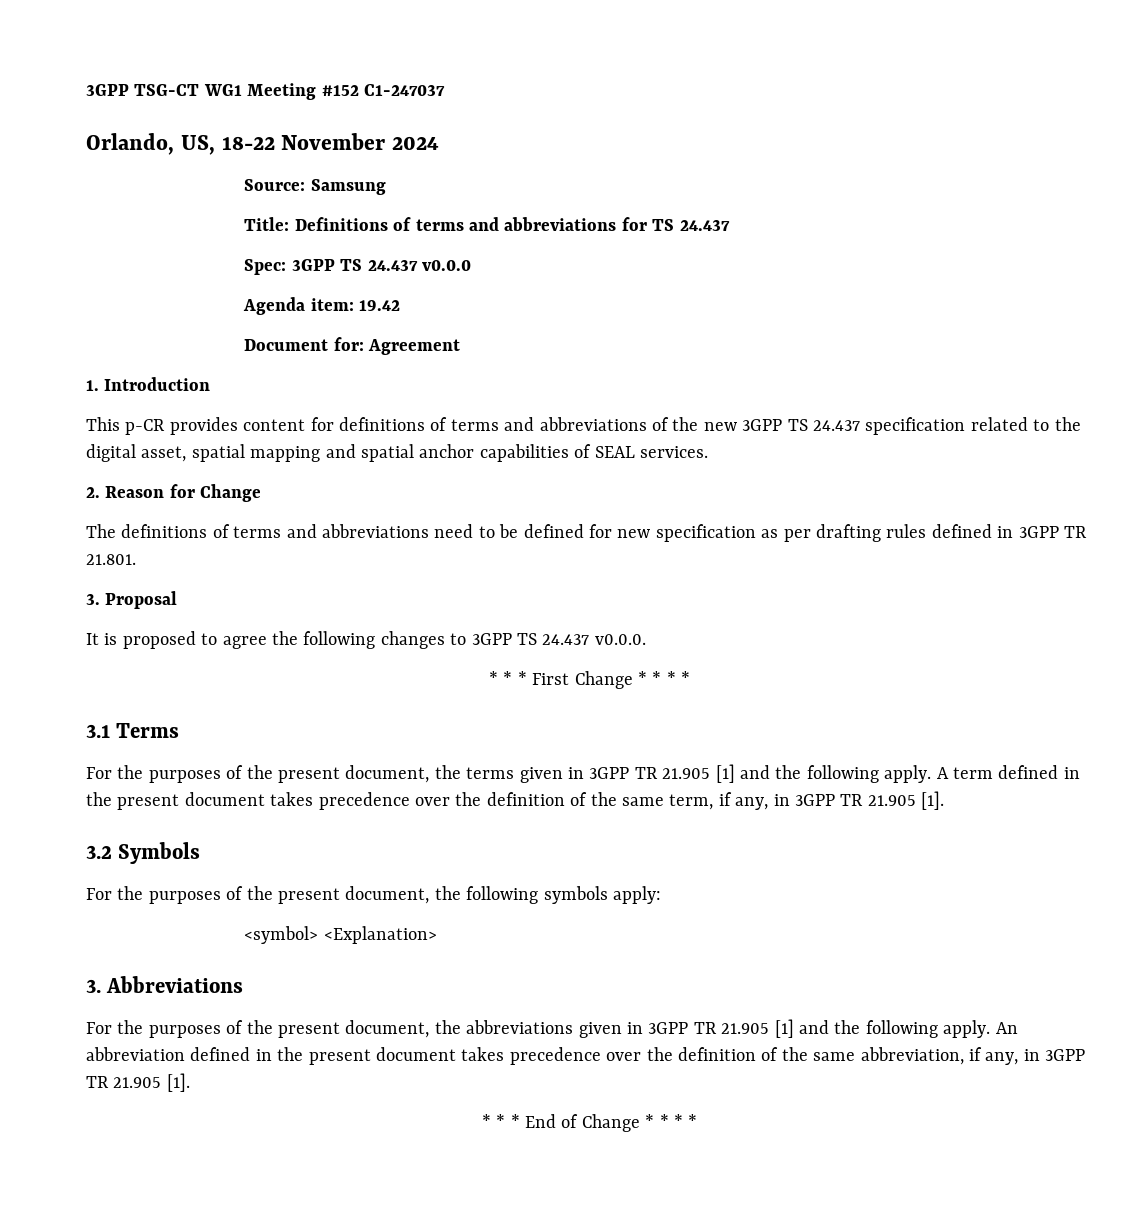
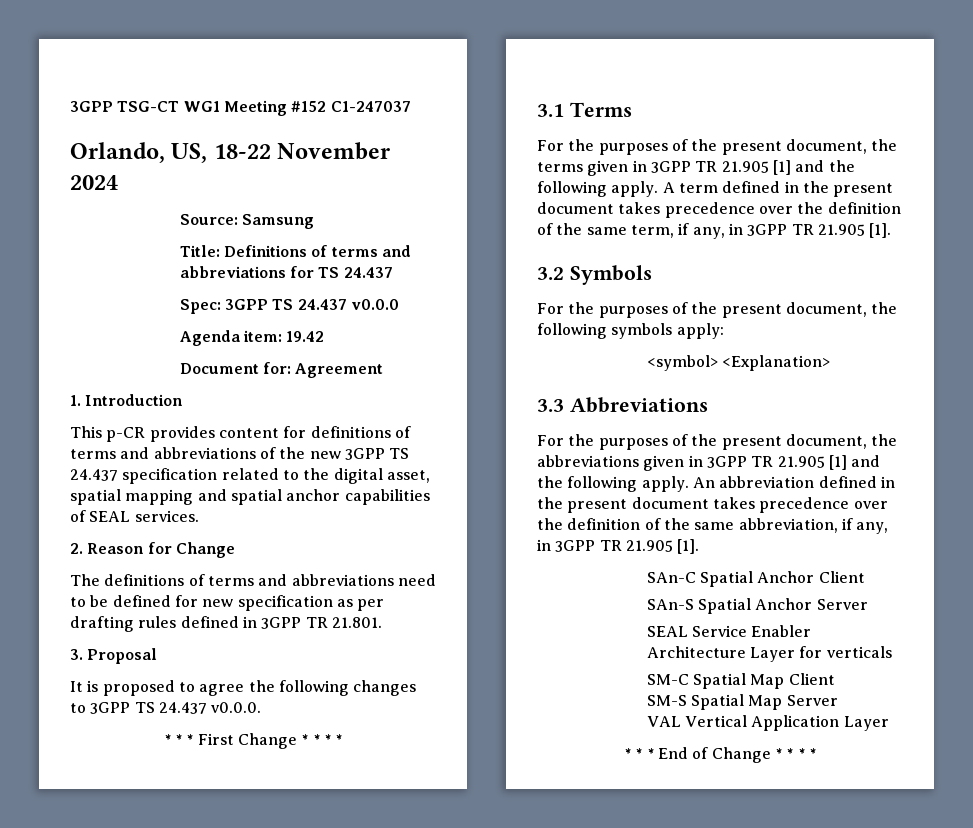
- 3. Abbreviations
+ 3.3 Abbreviations
+ SAn-C Spatial Anchor Client
+ SAn-S Spatial Anchor Server
+ SEAL Service Enabler Architecture Layer for verticals
+ SM-C Spatial Map Client
+ SM-S Spatial Map Server
+ VAL Vertical Application Layer

